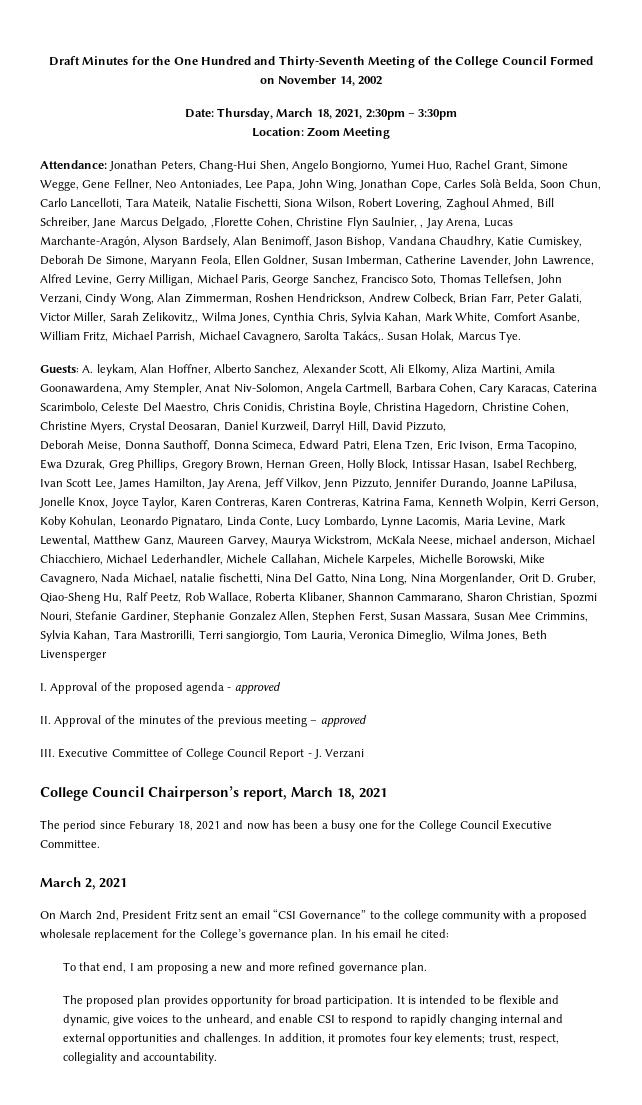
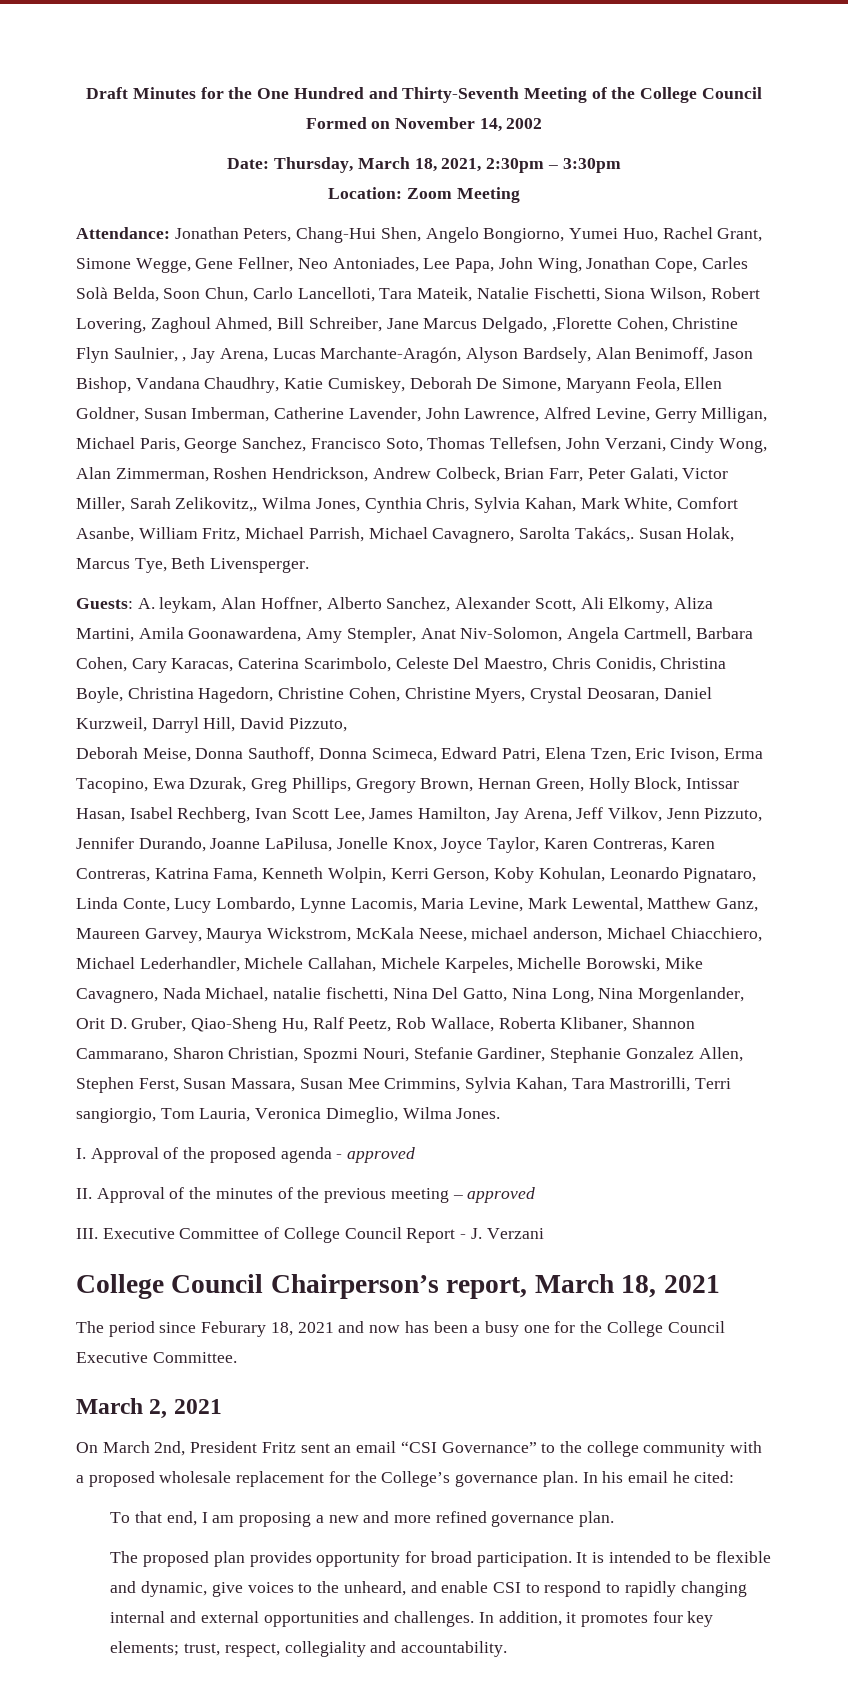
- Susan Holak, Marcus Tye.
+ Susan Holak, Marcus Tye, Beth Livensperger.
- Deborah Meise, Donna Sauthoff, Donna Scimeca, Edward Patri, Elena Tzen, Eric Ivison, Erma Tacopino, Ewa Dzurak, Greg Phillips, Gregory Brown, Hernan Green, Holly Block, Intissar Hasan, Isabel Rechberg, Ivan Scott Lee, James Hamilton, Jay Arena, Jeff Vilkov, Jenn Pizzuto, Jennifer Durando, Joanne LaPilusa, Jonelle Knox, Joyce Taylor, Karen Contreras, Karen Contreras, Katrina Fama, Kenneth Wolpin, Kerri Gerson, Koby Kohulan, Leonardo Pignataro, Linda Conte, Lucy Lombardo, Lynne Lacomis, Maria Levine, Mark Lewental, Matthew Ganz, Maureen Garvey, Maurya Wickstrom, McKala Neese, michael anderson, Michael Chiacchiero, Michael Lederhandler, Michele Callahan, Michele Karpeles, Michelle Borowski, Mike Cavagnero, Nada Michael, natalie fischetti, Nina Del Gatto, Nina Long, Nina Morgenlander, Orit D. Gruber, Qiao-Sheng Hu, Ralf Peetz, Rob Wallace, Roberta Klibaner, Shannon Cammarano, Sharon Christian, Spozmi Nouri, Stefanie Gardiner, Stephanie Gonzalez Allen, Stephen Ferst, Susan Massara, Susan Mee Crimmins, Sylvia Kahan, Tara Mastrorilli, Terri sangiorgio, Tom Lauria, Veronica Dimeglio, Wilma Jones, Beth Livensperger
+ Deborah Meise, Donna Sauthoff, Donna Scimeca, Edward Patri, Elena Tzen, Eric Ivison, Erma Tacopino, Ewa Dzurak, Greg Phillips, Gregory Brown, Hernan Green, Holly Block, Intissar Hasan, Isabel Rechberg, Ivan Scott Lee, James Hamilton, Jay Arena, Jeff Vilkov, Jenn Pizzuto, Jennifer Durando, Joanne LaPilusa, Jonelle Knox, Joyce Taylor, Karen Contreras, Karen Contreras, Katrina Fama, Kenneth Wolpin, Kerri Gerson, Koby Kohulan, Leonardo Pignataro, Linda Conte, Lucy Lombardo, Lynne Lacomis, Maria Levine, Mark Lewental, Matthew Ganz, Maureen Garvey, Maurya Wickstrom, McKala Neese, michael anderson, Michael Chiacchiero, Michael Lederhandler, Michele Callahan, Michele Karpeles, Michelle Borowski, Mike Cavagnero, Nada Michael, natalie fischetti, Nina Del Gatto, Nina Long, Nina Morgenlander, Orit D. Gruber, Qiao-Sheng Hu, Ralf Peetz, Rob Wallace, Roberta Klibaner, Shannon Cammarano, Sharon Christian, Spozmi Nouri, Stefanie Gardiner, Stephanie Gonzalez Allen, Stephen Ferst, Susan Massara, Susan Mee Crimmins, Sylvia Kahan, Tara Mastrorilli, Terri sangiorgio, Tom Lauria, Veronica Dimeglio, Wilma Jones.

